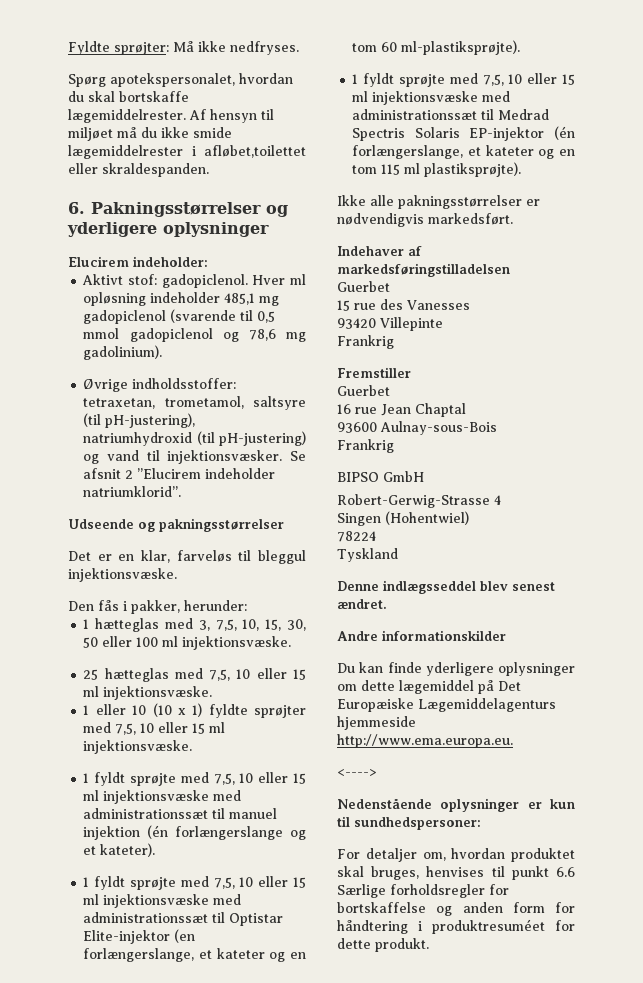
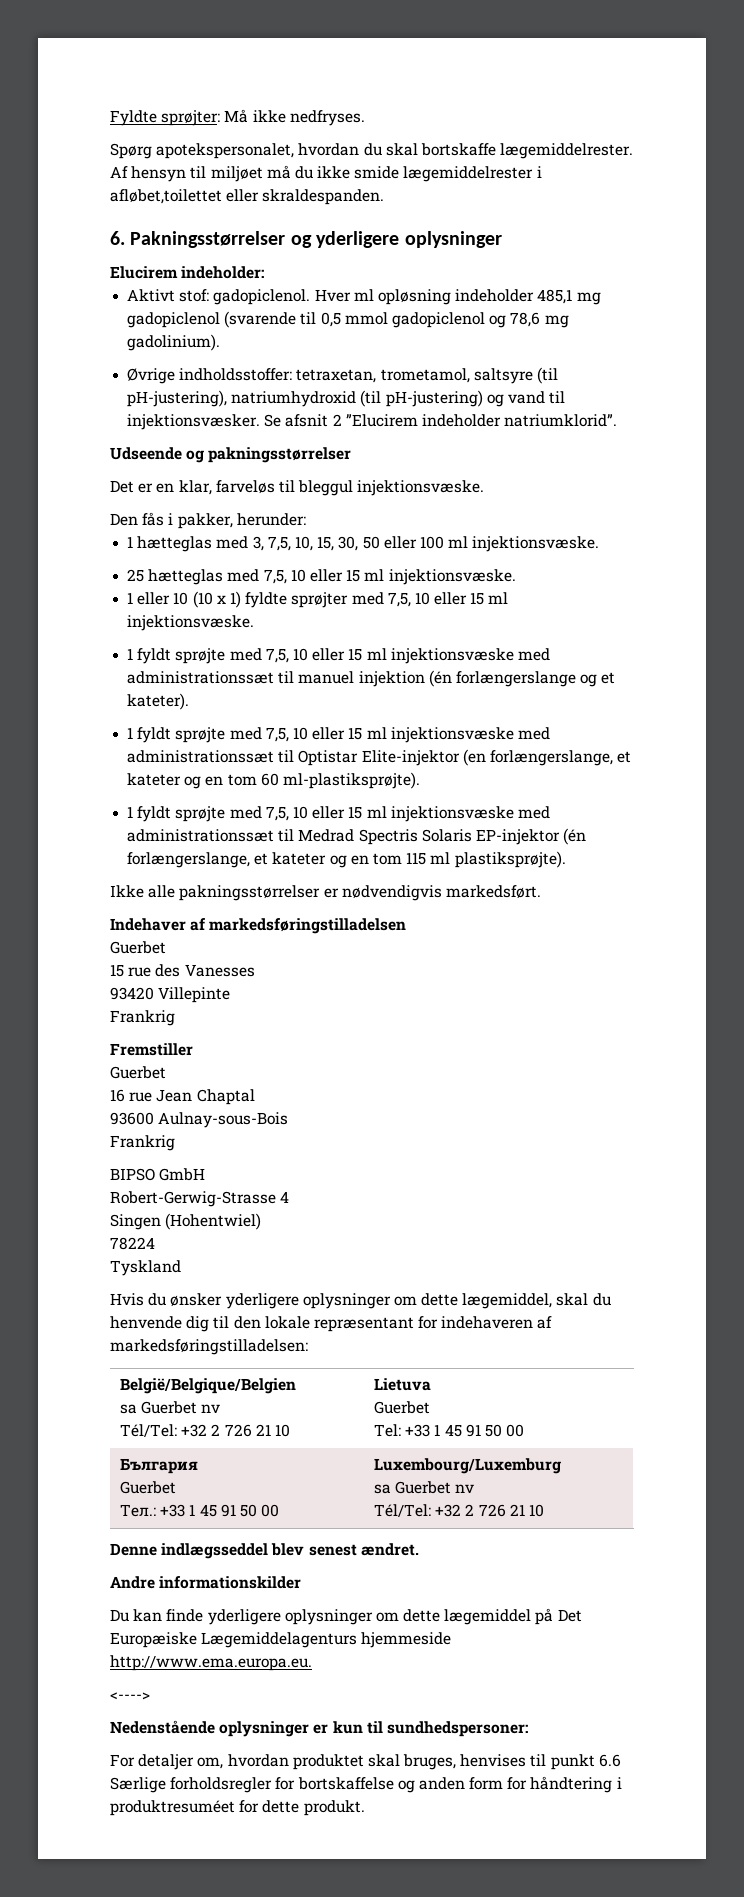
+ Hvis du ønsker yderligere oplysninger om dette lægemiddel, skal du henvende dig til den lokale repræsentant for indehaveren af markedsføringstilladelsen:
+ België/Belgique/Belgien
+ sa Guerbet nv
+ Tél/Tel: +32 2 726 21 10 | Lietuva
+ Guerbet
+ Tel: +33 1 45 91 50 00
+ България
+ Guerbet
+ Teл.: +33 1 45 91 50 00 | Luxembourg/Luxemburg
+ sa Guerbet nv
+ Tél/Tel: +32 2 726 21 10

